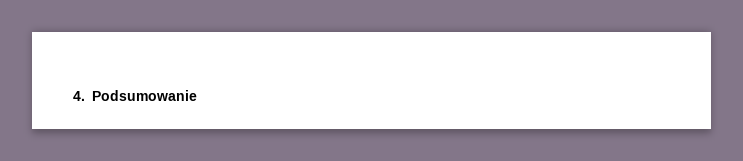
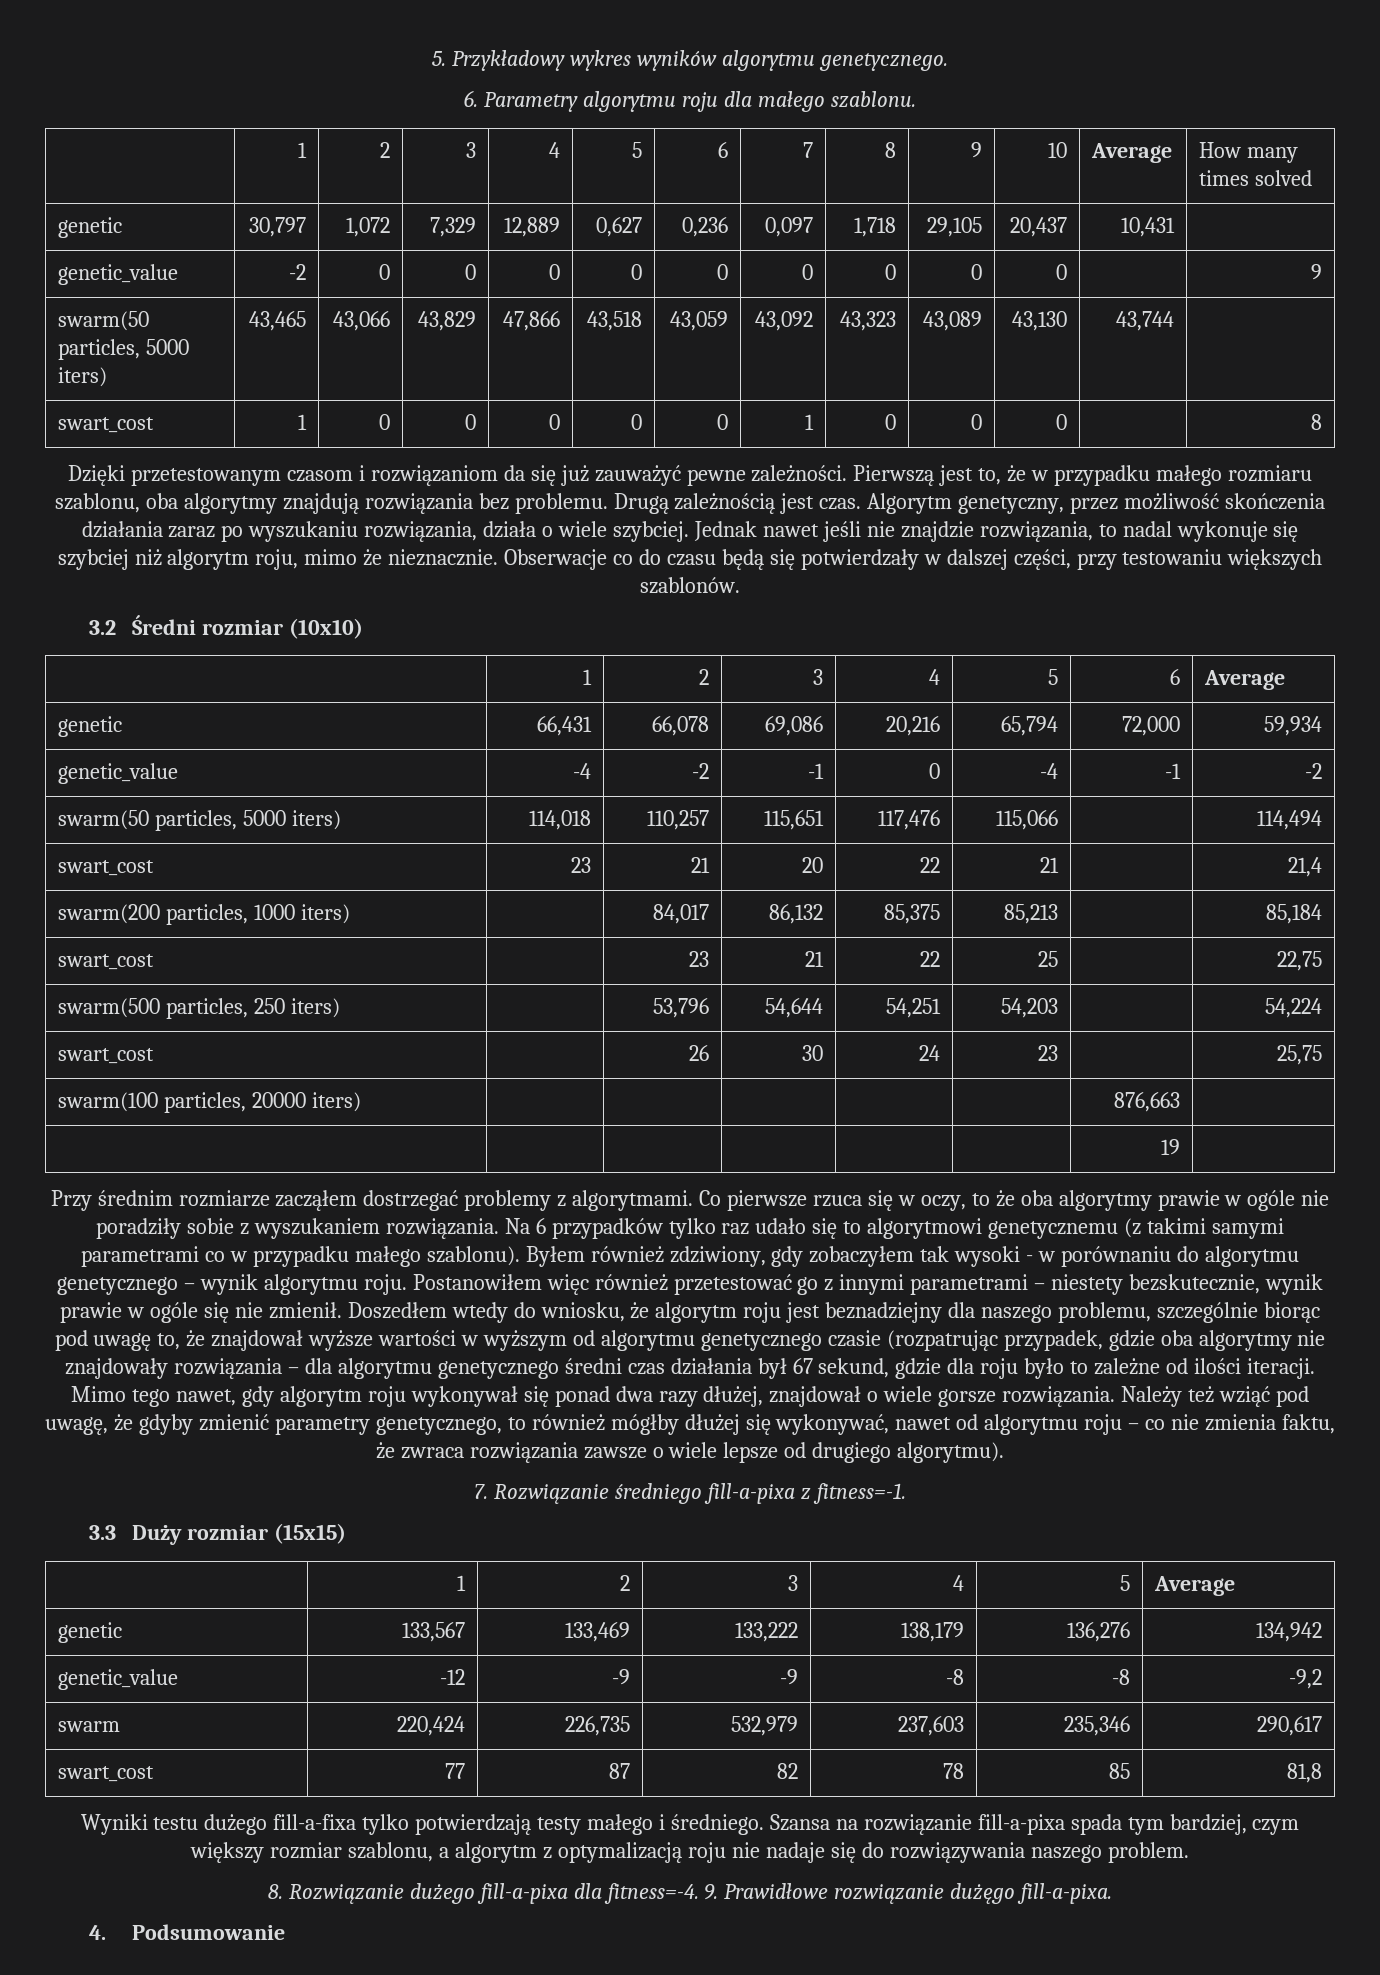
+ 5. Przykładowy wykres wyników algorytmu genetycznego.
+ 6. Parametry algorytmu roju dla małego szablonu.
+ | 1 | 2 | 3 | 4 | 5 | 6 | 7 | 8 | 9 | 10 | Average | How many times solved
+ genetic | 30,797 | 1,072 | 7,329 | 12,889 | 0,627 | 0,236 | 0,097 | 1,718 | 29,105 | 20,437 | 10,431 |
+ genetic_value | -2 | 0 | 0 | 0 | 0 | 0 | 0 | 0 | 0 | 0 | | 9
+ swarm(50 particles, 5000 iters) | 43,465 | 43,066 | 43,829 | 47,866 | 43,518 | 43,059 | 43,092 | 43,323 | 43,089 | 43,130 | 43,744 |
+ swart_cost | 1 | 0 | 0 | 0 | 0 | 0 | 1 | 0 | 0 | 0 | | 8
+ Dzięki przetestowanym czasom i rozwiązaniom da się już zauważyć pewne zależności. Pierwszą jest to, że w przypadku małego rozmiaru szablonu, oba algorytmy znajdują rozwiązania bez problemu. Drugą zależnością jest czas. Algorytm genetyczny, przez możliwość skończenia działania zaraz po wyszukaniu rozwiązania, działa o wiele szybciej. Jednak nawet jeśli nie znajdzie rozwiązania, to nadal wykonuje się szybciej niż algorytm roju, mimo że nieznacznie. Obserwacje co do czasu będą się potwierdzały w dalszej części, przy testowaniu większych szablonów.
+ 3.2 Średni rozmiar (10x10)
+ | 1 | 2 | 3 | 4 | 5 | 6 | Average
+ genetic | 66,431 | 66,078 | 69,086 | 20,216 | 65,794 | 72,000 | 59,934
+ genetic_value | -4 | -2 | -1 | 0 | -4 | -1 | -2
+ swarm(50 particles, 5000 iters) | 114,018 | 110,257 | 115,651 | 117,476 | 115,066 | | 114,494
+ swart_cost | 23 | 21 | 20 | 22 | 21 | | 21,4
+ swarm(200 particles, 1000 iters) | | 84,017 | 86,132 | 85,375 | 85,213 | | 85,184
+ swart_cost | | 23 | 21 | 22 | 25 | | 22,75
+ swarm(500 particles, 250 iters) | | 53,796 | 54,644 | 54,251 | 54,203 | | 54,224
+ swart_cost | | 26 | 30 | 24 | 23 | | 25,75
+ swarm(100 particles, 20000 iters) | | | | | | 876,663 |
+ | | | | | | 19 |
+ Przy średnim rozmiarze zacząłem dostrzegać problemy z algorytmami. Co pierwsze rzuca się w oczy, to że oba algorytmy prawie w ogóle nie poradziły sobie z wyszukaniem rozwiązania. Na 6 przypadków tylko raz udało się to algorytmowi genetycznemu (z takimi samymi parametrami co w przypadku małego szablonu). Byłem również zdziwiony, gdy zobaczyłem tak wysoki - w porównaniu do algorytmu genetycznego – wynik algorytmu roju. Postanowiłem więc również przetestować go z innymi parametrami – niestety bezskutecznie, wynik prawie w ogóle się nie zmienił. Doszedłem wtedy do wniosku, że algorytm roju jest beznadziejny dla naszego problemu, szczególnie biorąc pod uwagę to, że znajdował wyższe wartości w wyższym od algorytmu genetycznego czasie (rozpatrując przypadek, gdzie oba algorytmy nie znajdowały rozwiązania – dla algorytmu genetycznego średni czas działania był 67 sekund, gdzie dla roju było to zależne od ilości iteracji. Mimo tego nawet, gdy algorytm roju wykonywał się ponad dwa razy dłużej, znajdował o wiele gorsze rozwiązania. Należy też wziąć pod uwagę, że gdyby zmienić parametry genetycznego, to również mógłby dłużej się wykonywać, nawet od algorytmu roju – co nie zmienia faktu, że zwraca rozwiązania zawsze o wiele lepsze od drugiego algorytmu).
+ 7. Rozwiązanie średniego fill-a-pixa z fitness=-1.
+ 3.3 Duży rozmiar (15x15)
+ | 1 | 2 | 3 | 4 | 5 | Average
+ genetic | 133,567 | 133,469 | 133,222 | 138,179 | 136,276 | 134,942
+ genetic_value | -12 | -9 | -9 | -8 | -8 | -9,2
+ swarm | 220,424 | 226,735 | 532,979 | 237,603 | 235,346 | 290,617
+ swart_cost | 77 | 87 | 82 | 78 | 85 | 81,8
+ Wyniki testu dużego fill-a-fixa tylko potwierdzają testy małego i średniego. Szansa na rozwiązanie fill-a-pixa spada tym bardziej, czym większy rozmiar szablonu, a algorytm z optymalizacją roju nie nadaje się do rozwiązywania naszego problem.
+ 8. Rozwiązanie dużego fill-a-pixa dla fitness=-4. 9. Prawidłowe rozwiązanie dużęgo fill-a-pixa.

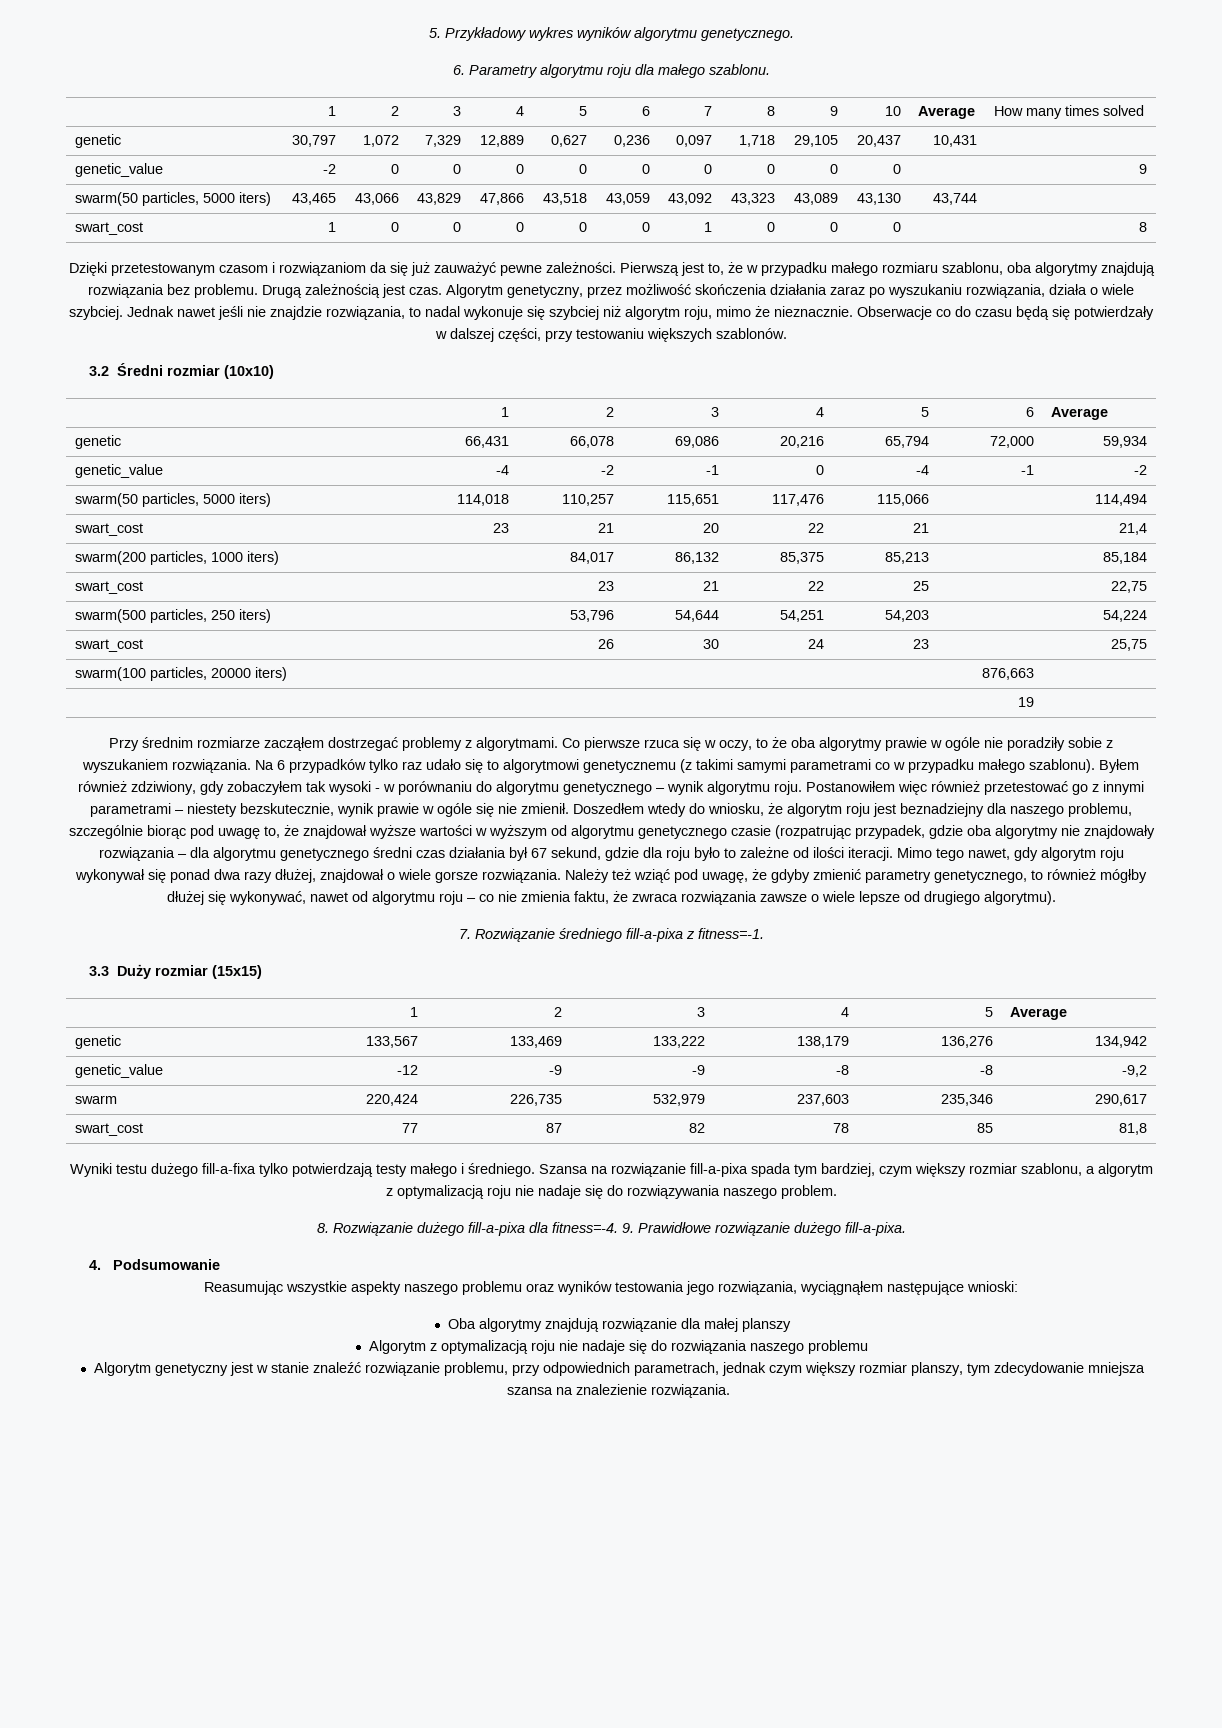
- 9. Prawidłowe rozwiązanie dużęgo fill-a-pixa.
+ 9. Prawidłowe rozwiązanie dużego fill-a-pixa.
+ Reasumując wszystkie aspekty naszego problemu oraz wyników testowania jego rozwiązania, wyciągnąłem następujące wnioski:
+ Oba algorytmy znajdują rozwiązanie dla małej planszy
+ Algorytm z optymalizacją roju nie nadaje się do rozwiązania naszego problemu
+ Algorytm genetyczny jest w stanie znaleźć rozwiązanie problemu, przy odpowiednich parametrach, jednak czym większy rozmiar planszy, tym zdecydowanie mniejsza szansa na znalezienie rozwiązania.

